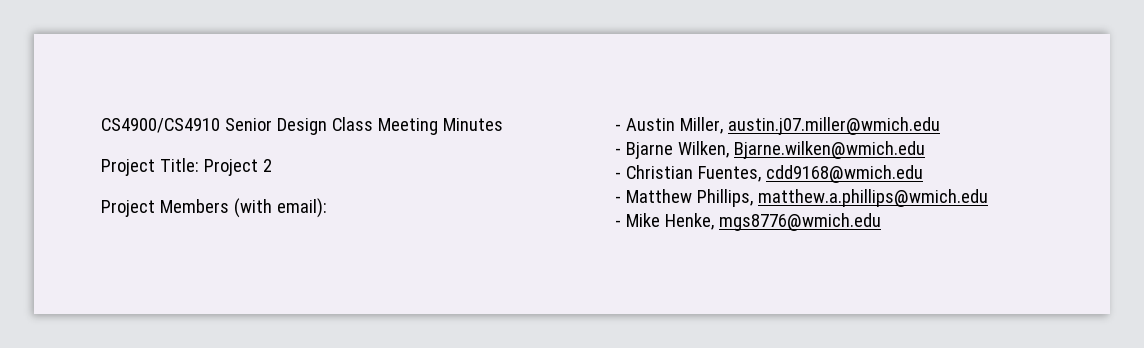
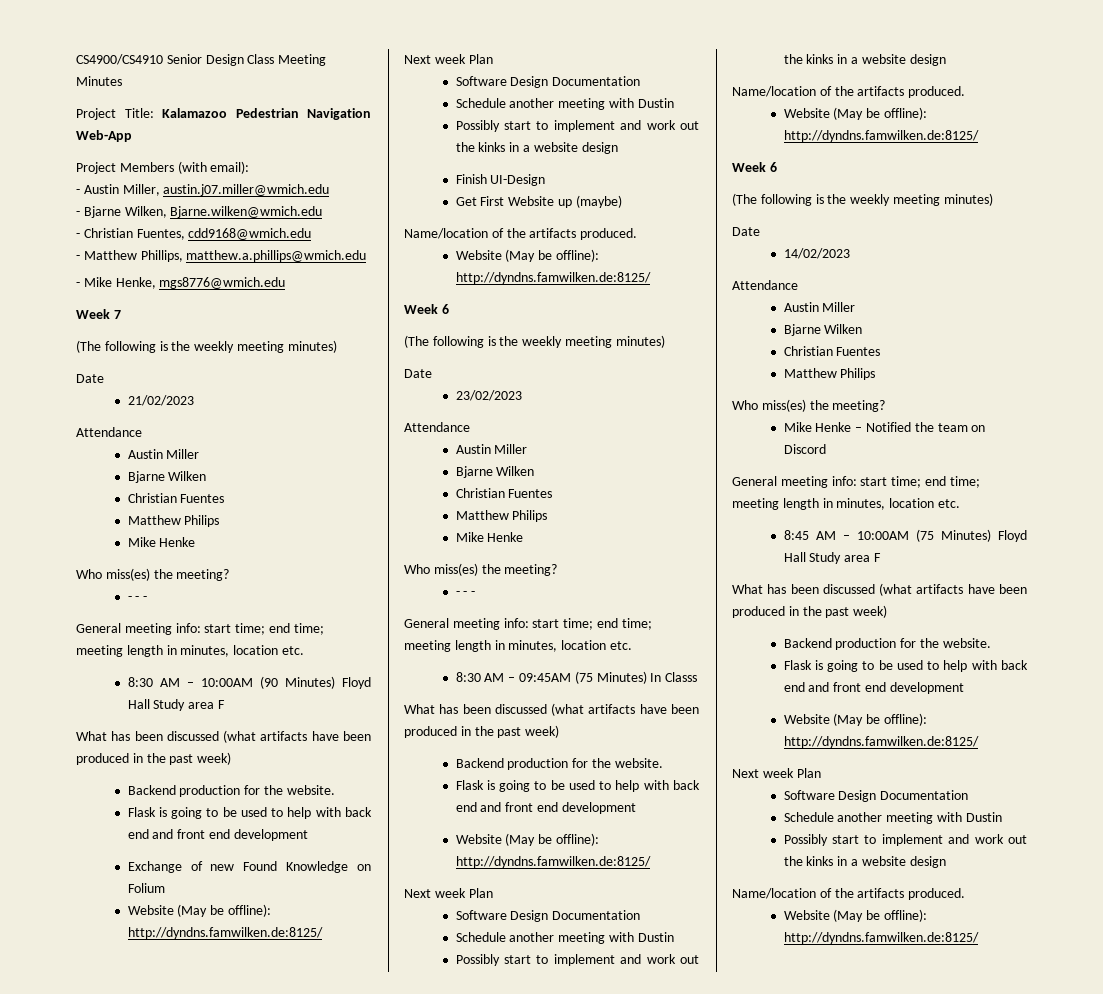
- Project Title: Project 2
+ Project Title: Kalamazoo Pedestrian Navigation Web-App
+ Week 7
+ (The following is the weekly meeting minutes)
+ Date
+ 21/02/2023
+ Attendance
+ Austin Miller
+ Bjarne Wilken
+ Christian Fuentes
+ Matthew Philips
+ Mike Henke
+ Who miss(es) the meeting?
+ - - -
+ General meeting info: start time; end time; meeting length in minutes, location etc.
+ 8:30 AM – 10:00AM (90 Minutes) Floyd Hall Study area F
+ What has been discussed (what artifacts have been produced in the past week)
+ Backend production for the website.
+ Flask is going to be used to help with back end and front end development
+ Exchange of new Found Knowledge on Folium
+ Website (May be offline): http://dyndns.famwilken.de:8125/
+ Next week Plan
+ Software Design Documentation
+ Schedule another meeting with Dustin
+ Possibly start to implement and work out the kinks in a website design
+ Finish UI-Design
+ Get First Website up (maybe)
+ Name/location of the artifacts produced.
+ Website (May be offline): http://dyndns.famwilken.de:8125/
+ Week 6
+ (The following is the weekly meeting minutes)
+ Date
+ 23/02/2023
+ Attendance
+ Austin Miller
+ Bjarne Wilken
+ Christian Fuentes
+ Matthew Philips
+ Mike Henke
+ Who miss(es) the meeting?
+ - - -
+ General meeting info: start time; end time; meeting length in minutes, location etc.
+ 8:30 AM – 09:45AM (75 Minutes) In Classs
+ What has been discussed (what artifacts have been produced in the past week)
+ Backend production for the website.
+ Flask is going to be used to help with back end and front end development
+ Website (May be offline): http://dyndns.famwilken.de:8125/
+ Next week Plan
+ Software Design Documentation
+ Schedule another meeting with Dustin
+ Possibly start to implement and work out the kinks in a website design
+ Name/location of the artifacts produced.
+ Website (May be offline): http://dyndns.famwilken.de:8125/
+ Week 6
+ (The following is the weekly meeting minutes)
+ Date
+ 14/02/2023
+ Attendance
+ Austin Miller
+ Bjarne Wilken
+ Christian Fuentes
+ Matthew Philips
+ Who miss(es) the meeting?
+ Mike Henke – Notified the team on Discord
+ General meeting info: start time; end time; meeting length in minutes, location etc.
+ 8:45 AM – 10:00AM (75 Minutes) Floyd Hall Study area F
+ What has been discussed (what artifacts have been produced in the past week)
+ Backend production for the website.
+ Flask is going to be used to help with back end and front end development
+ Website (May be offline): http://dyndns.famwilken.de:8125/
+ Next week Plan
+ Software Design Documentation
+ Schedule another meeting with Dustin
+ Possibly start to implement and work out the kinks in a website design
+ Name/location of the artifacts produced.
+ Website (May be offline): http://dyndns.famwilken.de:8125/

